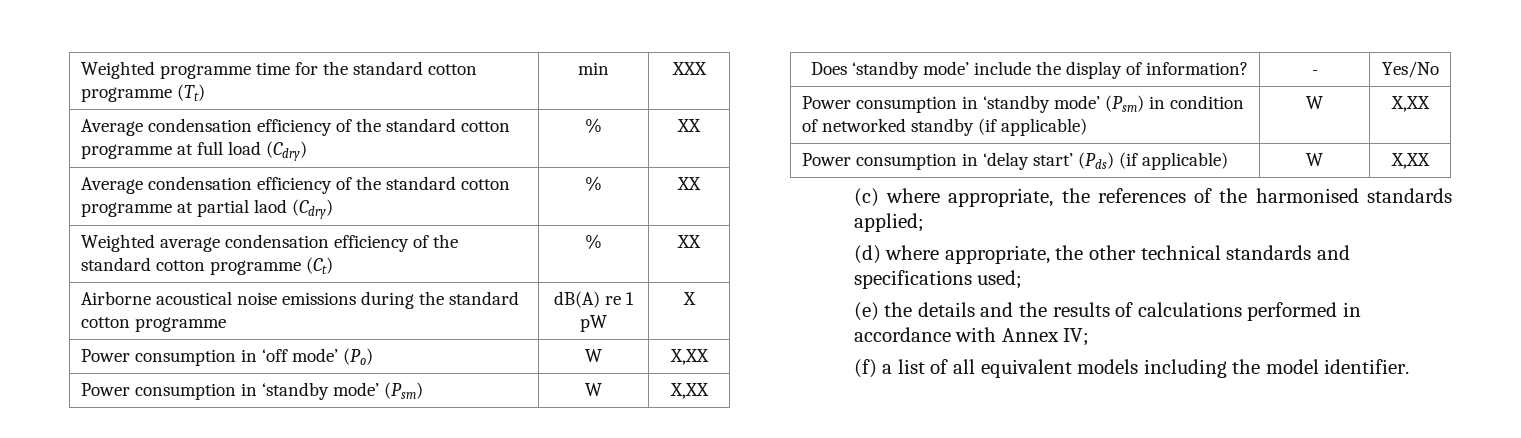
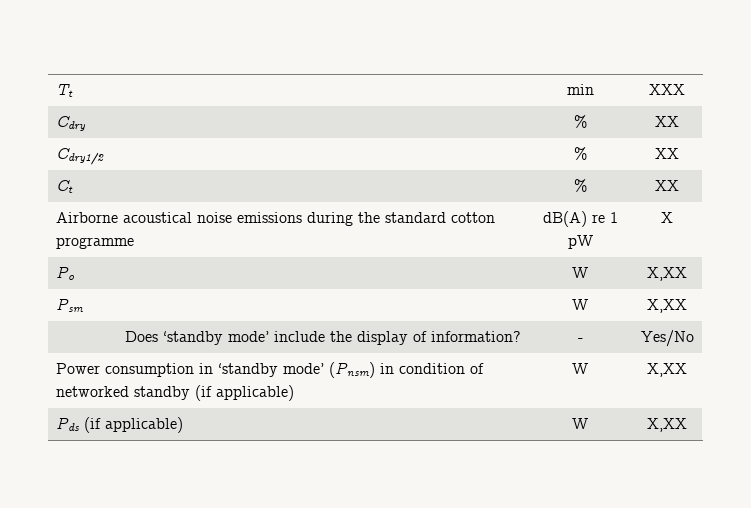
- Weighted programme time for the standard cotton programme (Tt) | min | XXX
- Average condensation efficiency of the standard cotton programme at full load (Cdry) | % | XX
- Average condensation efficiency of the standard cotton programme at partial laod (Cdry) | % | XX
- Weighted average condensation efficiency of the standard cotton programme (Ct) | % | XX
+ Tt | min | XXX
+ Cdry | % | XX
+ Cdry1/2 | % | XX
+ Ct | % | XX
- Power consumption in ‘off mode’ (Po) | W | X,XX
- Power consumption in ‘standby mode’ (Psm) | W | X,XX
+ Po | W | X,XX
+ Psm | W | X,XX
- Power consumption in ‘standby mode’ (Psm) in condition of networked standby (if applicable) | W | X,XX
+ Power consumption in ‘standby mode’ (Pnsm) in condition of networked standby (if applicable) | W | X,XX
- Power consumption in ‘delay start’ (Pds) (if applicable) | W | X,XX
- (c) where appropriate, the references of the harmonised standards applied;
- (d) where appropriate, the other technical standards and specifications used;
- (e) the details and the results of calculations performed in accordance with Annex IV;
- (f) a list of all equivalent models including the model identifier.
+ Pds (if applicable) | W | X,XX

